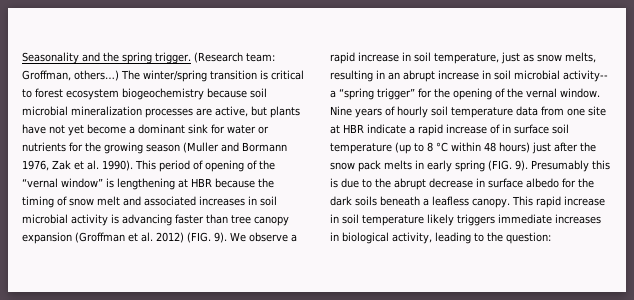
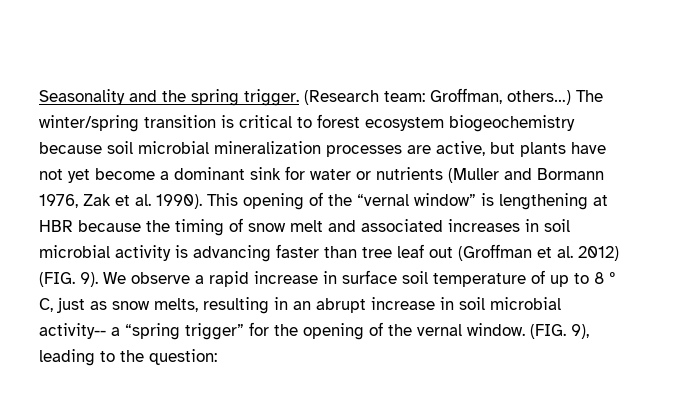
- The winter/spring transition is critical to forest ecosystem biogeochemistry because soil microbial mineralization processes are active, but plants have not yet become a dominant sink for water or nutrients for the growing season (Muller and Bormann 1976, Zak et al. 1990).
+ The winter/spring transition is critical to forest ecosystem biogeochemistry because soil microbial mineralization processes are active, but plants have not yet become a dominant sink for water or nutrients (Muller and Bormann 1976, Zak et al. 1990).
- This period of opening of the “vernal window” is lengthening at HBR because the timing of snow melt and associated increases in soil microbial activity is advancing faster than tree canopy expansion (Groffman et al. 2012) (FIG. 9).
+ This opening of the “vernal window” is lengthening at HBR because the timing of snow melt and associated increases in soil microbial activity is advancing faster than tree leaf out (Groffman et al. 2012) (FIG. 9).
- We observe a rapid increase in soil temperature, just as snow melts, resulting in an abrupt increase in soil microbial activity-- a “spring trigger” for the opening of the vernal window.
+ We observe a rapid increase in surface soil temperature of up to 8 º C, just as snow melts, resulting in an abrupt increase in soil microbial activity-- a “spring trigger” for the opening of the vernal window.
- Nine years of hourly soil temperature data from one site at HBR indicate a rapid increase of in surface soil temperature (up to 8 °C within 48 hours) just after the snow pack melts in early spring (FIG. 9). Presumably this is due to the abrupt decrease in surface albedo for the dark soils beneath a leafless canopy. This rapid increase in soil temperature likely triggers immediate increases in biological activity, leading to the question:
+ (FIG. 9), leading to the question:

